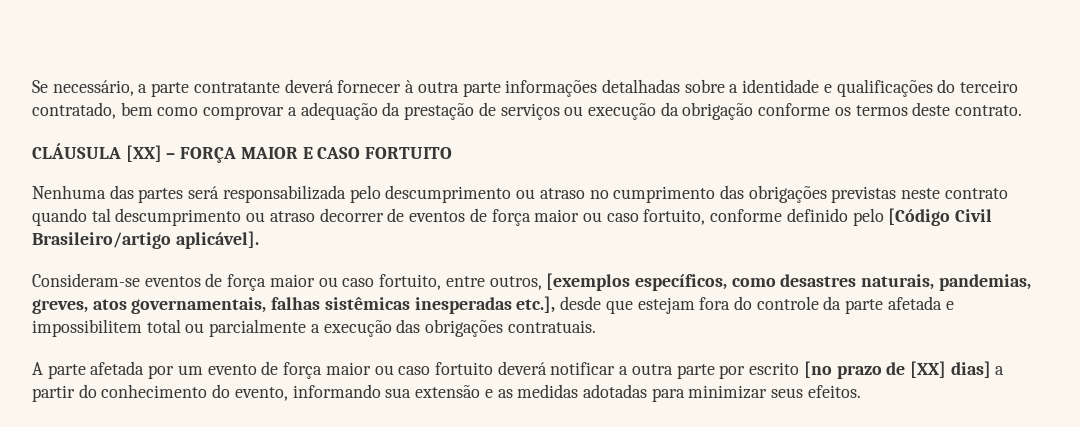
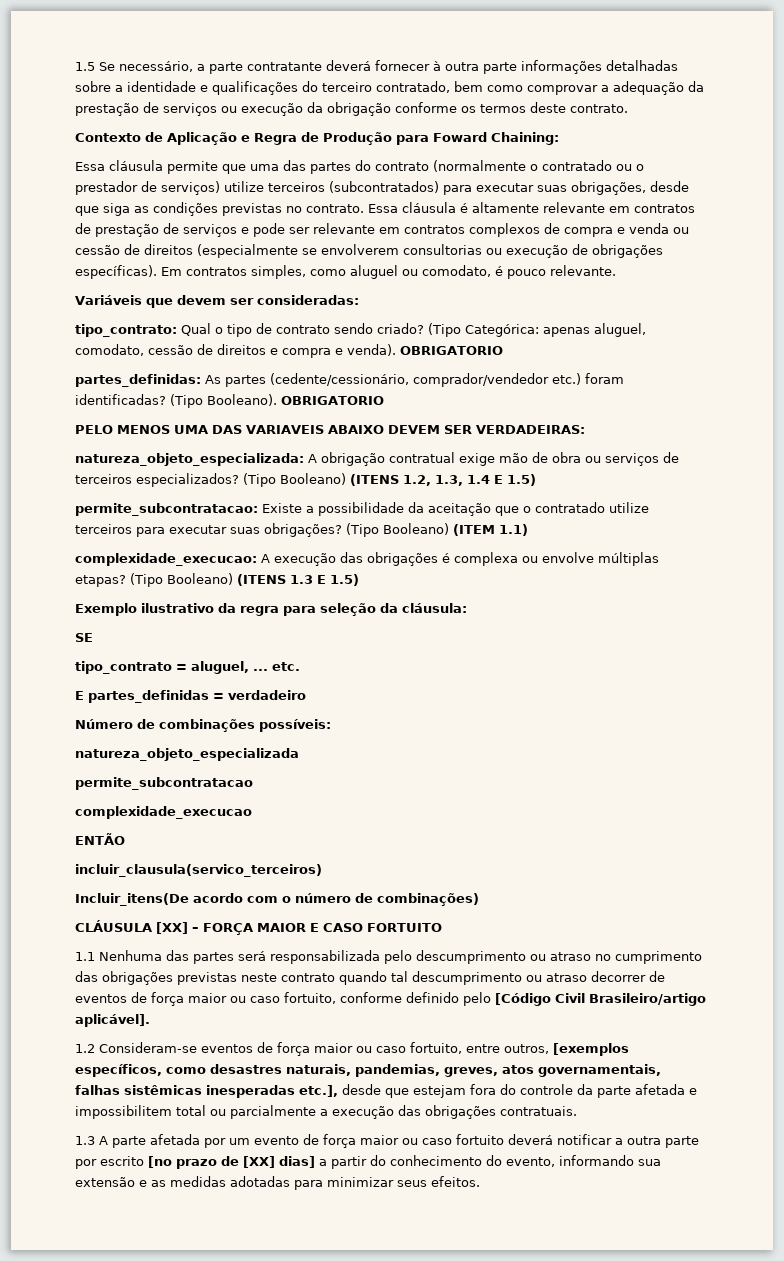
- Se necessário, a parte contratante deverá fornecer à outra parte informações detalhadas sobre a identidade e qualificações do terceiro contratado, bem como comprovar a adequação da prestação de serviços ou execução da obrigação conforme os termos deste contrato.
+ 1.5 Se necessário, a parte contratante deverá fornecer à outra parte informações detalhadas sobre a identidade e qualificações do terceiro contratado, bem como comprovar a adequação da prestação de serviços ou execução da obrigação conforme os termos deste contrato.
+ Contexto de Aplicação e Regra de Produção para Foward Chaining:
+ Essa cláusula permite que uma das partes do contrato (normalmente o contratado ou o prestador de serviços) utilize terceiros (subcontratados) para executar suas obrigações, desde que siga as condições previstas no contrato. Essa cláusula é altamente relevante em contratos de prestação de serviços e pode ser relevante em contratos complexos de compra e venda ou cessão de direitos (especialmente se envolverem consultorias ou execução de obrigações específicas). Em contratos simples, como aluguel ou comodato, é pouco relevante.
+ Variáveis que devem ser consideradas:
+ tipo_contrato: Qual o tipo de contrato sendo criado? (Tipo Categórica: apenas aluguel, comodato, cessão de direitos e compra e venda). OBRIGATORIO
+ partes_definidas: As partes (cedente/cessionário, comprador/vendedor etc.) foram identificadas? (Tipo Booleano). OBRIGATORIO
+ PELO MENOS UMA DAS VARIAVEIS ABAIXO DEVEM SER VERDADEIRAS:
+ natureza_objeto_especializada: A obrigação contratual exige mão de obra ou serviços de terceiros especializados? (Tipo Booleano) (ITENS 1.2, 1.3, 1.4 E 1.5)
+ permite_subcontratacao: Existe a possibilidade da aceitação que o contratado utilize terceiros para executar suas obrigações? (Tipo Booleano) (ITEM 1.1)
+ complexidade_execucao: A execução das obrigações é complexa ou envolve múltiplas etapas? (Tipo Booleano) (ITENS 1.3 E 1.5)
+ Exemplo ilustrativo da regra para seleção da cláusula:
+ SE
+ tipo_contrato = aluguel, ... etc.
+ E partes_definidas = verdadeiro
+ Número de combinações possíveis:
+ natureza_objeto_especializada
+ permite_subcontratacao
+ complexidade_execucao
+ ENTÃO
+ incluir_clausula(servico_terceiros)
+ Incluir_itens(De acordo com o número de combinações)
- Nenhuma das partes será responsabilizada pelo descumprimento ou atraso no cumprimento das obrigações previstas neste contrato quando tal descumprimento ou atraso decorrer de eventos de força maior ou caso fortuito, conforme definido pelo [Código Civil Brasileiro/artigo aplicável].
+ 1.1 Nenhuma das partes será responsabilizada pelo descumprimento ou atraso no cumprimento das obrigações previstas neste contrato quando tal descumprimento ou atraso decorrer de eventos de força maior ou caso fortuito, conforme definido pelo [Código Civil Brasileiro/artigo aplicável].
- Consideram-se eventos de força maior ou caso fortuito, entre outros, [exemplos específicos, como desastres naturais, pandemias, greves, atos governamentais, falhas sistêmicas inesperadas etc.], desde que estejam fora do controle da parte afetada e impossibilitem total ou parcialmente a execução das obrigações contratuais.
+ 1.2 Consideram-se eventos de força maior ou caso fortuito, entre outros, [exemplos específicos, como desastres naturais, pandemias, greves, atos governamentais, falhas sistêmicas inesperadas etc.], desde que estejam fora do controle da parte afetada e impossibilitem total ou parcialmente a execução das obrigações contratuais.
- A parte afetada por um evento de força maior ou caso fortuito deverá notificar a outra parte por escrito [no prazo de [XX] dias] a partir do conhecimento do evento, informando sua extensão e as medidas adotadas para minimizar seus efeitos.
+ 1.3 A parte afetada por um evento de força maior ou caso fortuito deverá notificar a outra parte por escrito [no prazo de [XX] dias] a partir do conhecimento do evento, informando sua extensão e as medidas adotadas para minimizar seus efeitos.

